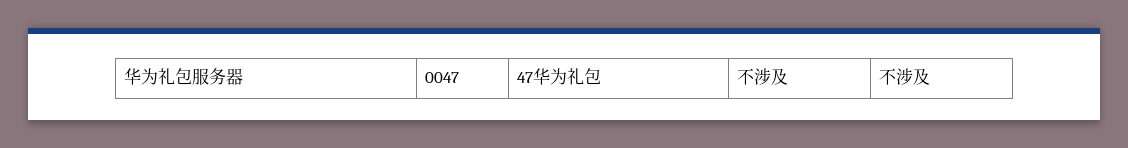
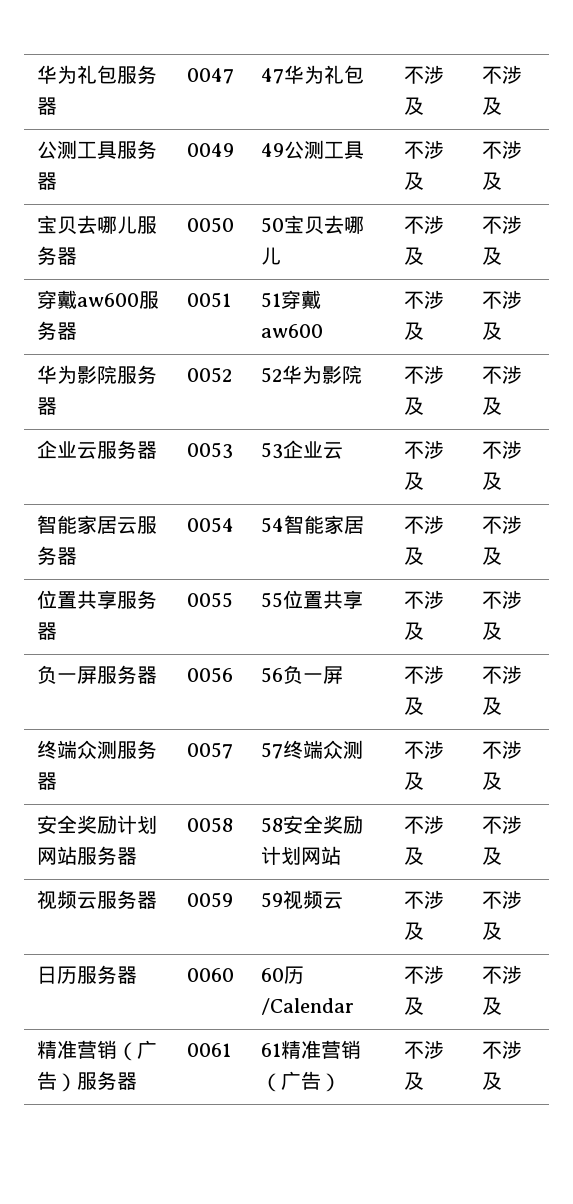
+ 公测工具服务器 | 0049 | 49公测工具 | 不涉及 | 不涉及
+ 宝贝去哪儿服务器 | 0050 | 50宝贝去哪儿 | 不涉及 | 不涉及
+ 穿戴aw600服务器 | 0051 | 51穿戴aw600 | 不涉及 | 不涉及
+ 华为影院服务器 | 0052 | 52华为影院 | 不涉及 | 不涉及
+ 企业云服务器 | 0053 | 53企业云 | 不涉及 | 不涉及
+ 智能家居云服务器 | 0054 | 54智能家居 | 不涉及 | 不涉及
+ 位置共享服务器 | 0055 | 55位置共享 | 不涉及 | 不涉及
+ 负一屏服务器 | 0056 | 56负一屏 | 不涉及 | 不涉及
+ 终端众测服务器 | 0057 | 57终端众测 | 不涉及 | 不涉及
+ 安全奖励计划网站服务器 | 0058 | 58安全奖励计划网站 | 不涉及 | 不涉及
+ 视频云服务器 | 0059 | 59视频云 | 不涉及 | 不涉及
+ 日历服务器 | 0060 | 60历/Calendar | 不涉及 | 不涉及
+ 精准营销（广告）服务器 | 0061 | 61精准营销（广告） | 不涉及 | 不涉及

